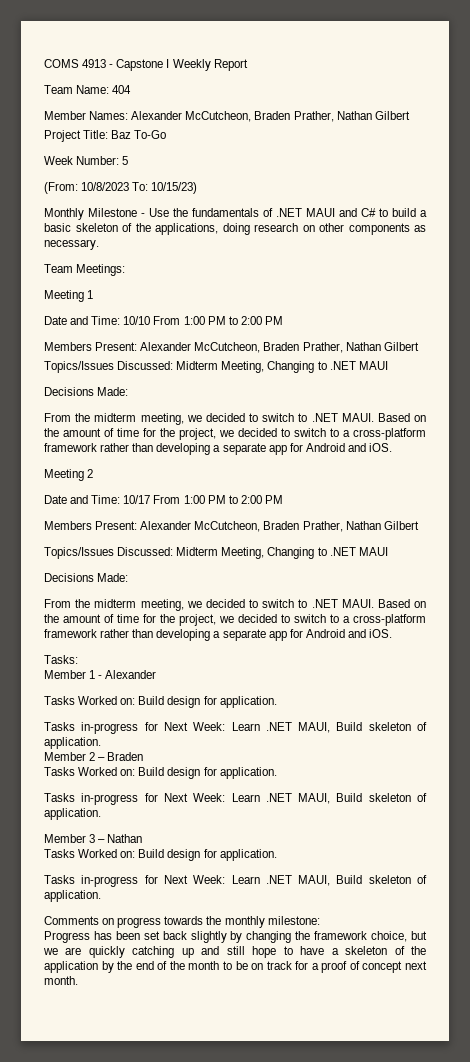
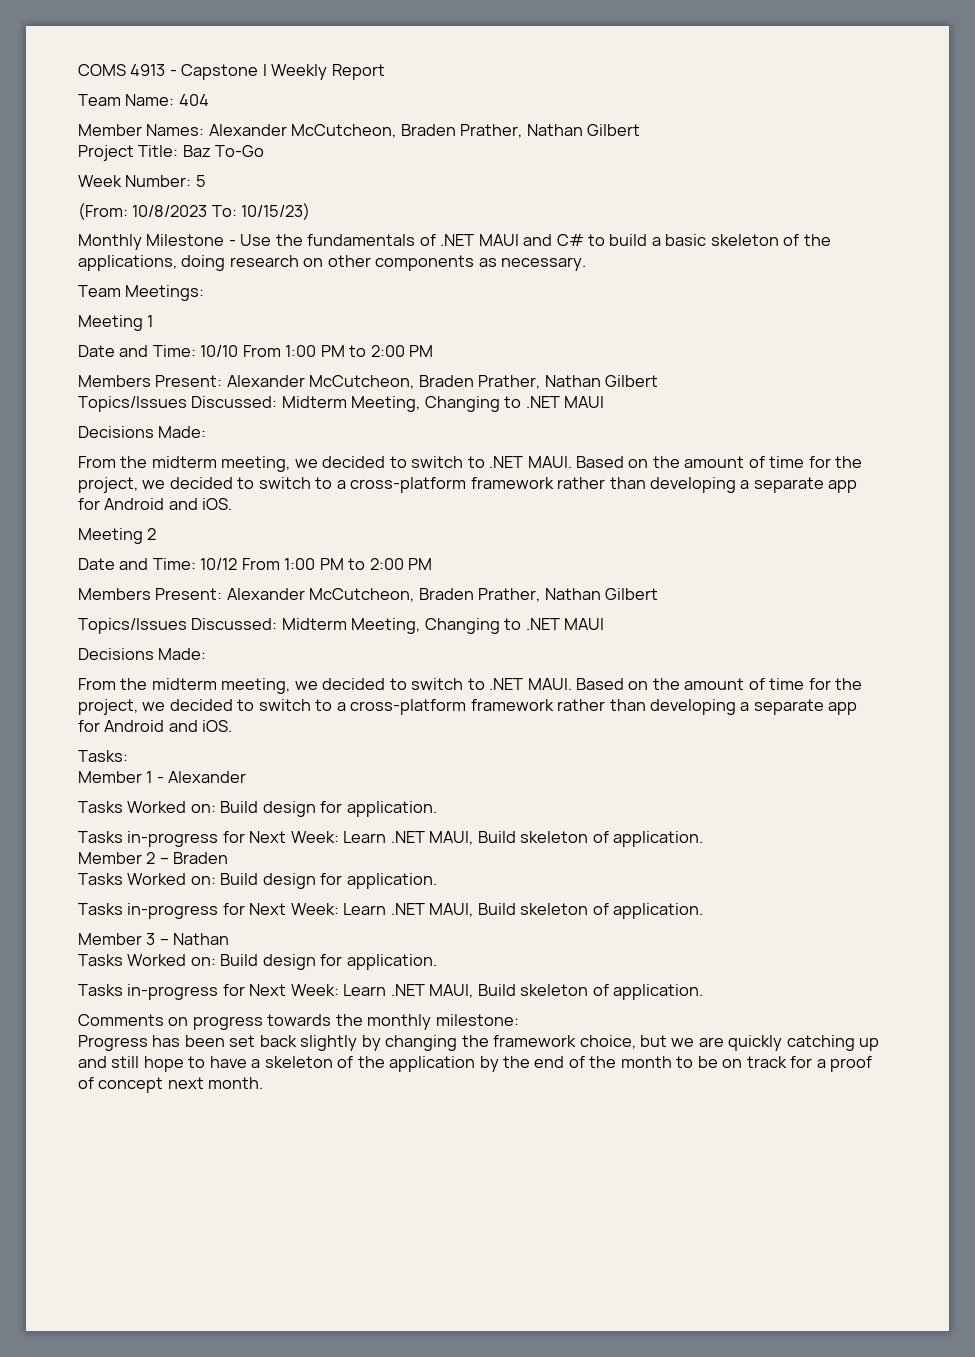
- Date and Time: 10/17 From 1:00 PM to 2:00 PM
+ Date and Time: 10/12 From 1:00 PM to 2:00 PM

